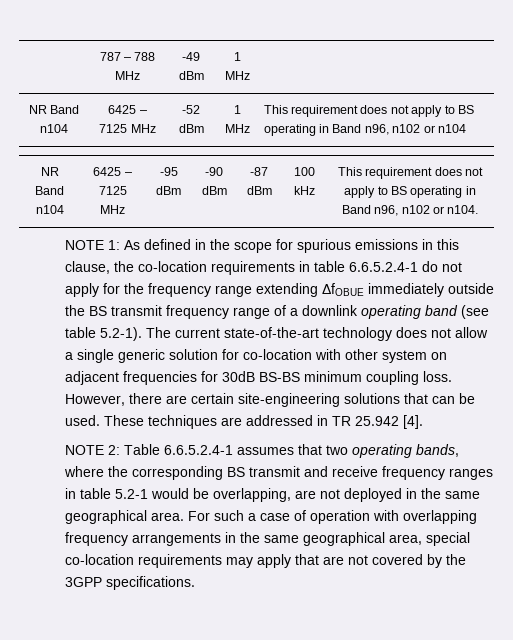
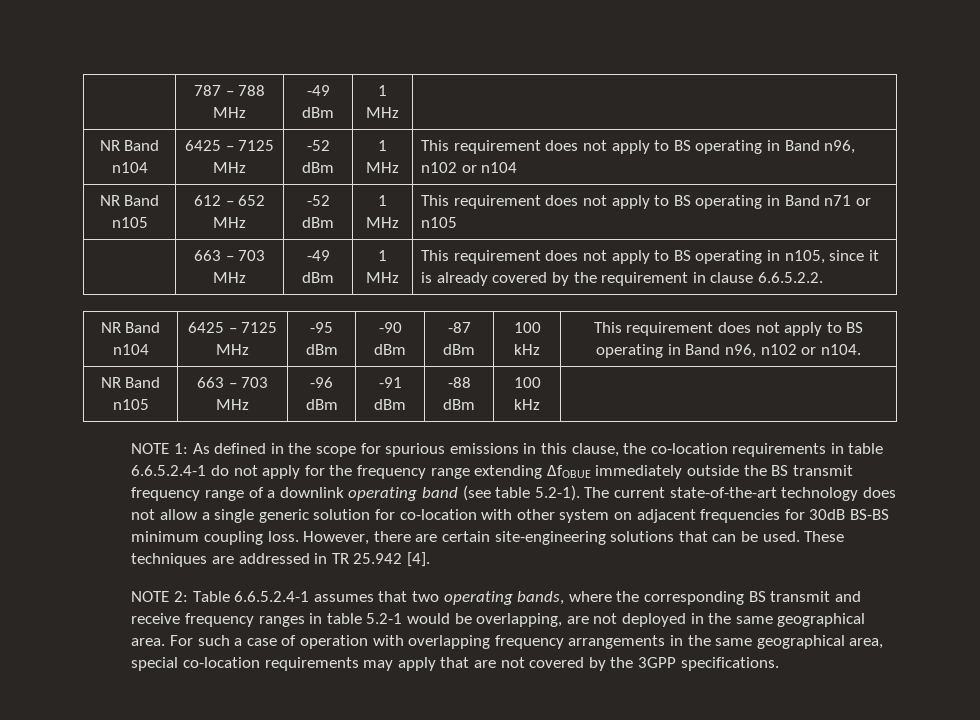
+ NR Band n105 | 612 – 652 MHz | -52 dBm | 1 MHz | This requirement does not apply to BS operating in Band n71 or n105
+ | 663 – 703 MHz | -49 dBm | 1 MHz | This requirement does not apply to BS operating in n105, since it is already covered by the requirement in clause 6.6.5.2.2.
+ NR Band n105 | 663 – 703 MHz | -96 dBm | -91 dBm | -88 dBm | 100 kHz |

